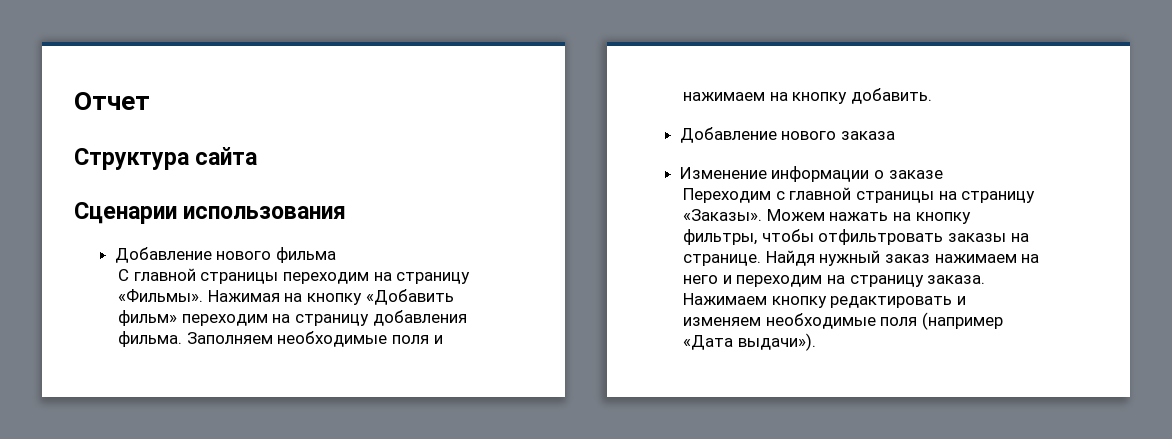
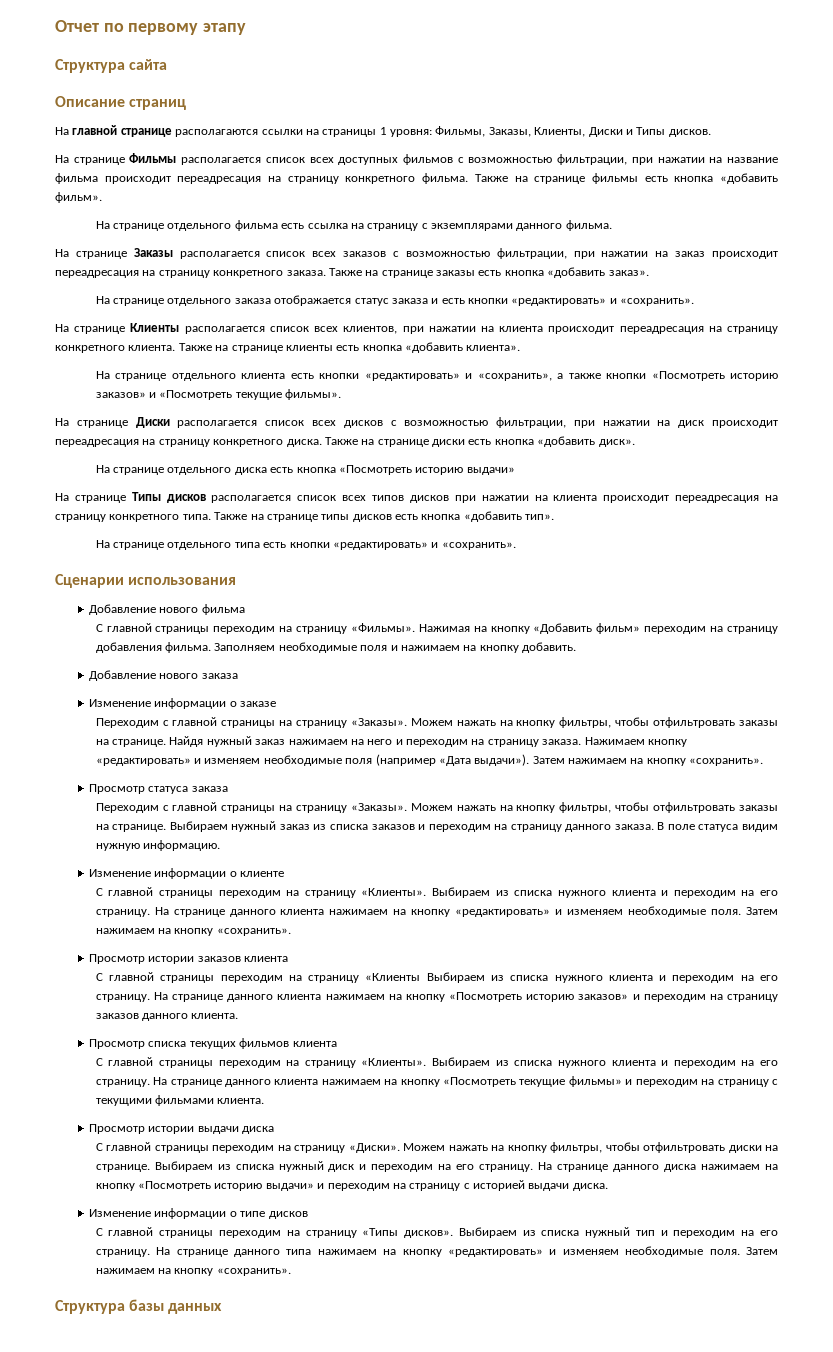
- Отчет
+ Отчет по первому этапу
+ Описание страниц
+ На главной странице располагаются ссылки на страницы 1 уровня: Фильмы, Заказы, Клиенты, Диски и Типы дисков.
+ На странице Фильмы располагается список всех доступных фильмов с возможностью фильтрации, при нажатии на название фильма происходит переадресация на страницу конкретного фильма. Также на странице фильмы есть кнопка «добавить фильм».
+ На странице отдельного фильма есть ссылка на страницу с экземплярами данного фильма.
+ На странице Заказы располагается список всех заказов с возможностью фильтрации, при нажатии на заказ происходит переадресация на страницу конкретного заказа. Также на странице заказы есть кнопка «добавить заказ».
+ На странице отдельного заказа отображается статус заказа и есть кнопки «редактировать» и «сохранить».
+ На странице Клиенты располагается список всех клиентов, при нажатии на клиента происходит переадресация на страницу конкретного клиента. Также на странице клиенты есть кнопка «добавить клиента».
+ На странице отдельного клиента есть кнопки «редактировать» и «сохранить», а также кнопки «Посмотреть историю заказов» и «Посмотреть текущие фильмы».
+ На странице Диски располагается список всех дисков с возможностью фильтрации, при нажатии на диск происходит переадресация на страницу конкретного диска. Также на странице диски есть кнопка «добавить диск».
+ На странице отдельного диска есть кнопка «Посмотреть историю выдачи»
+ На странице Типы дисков располагается список всех типов дисков при нажатии на клиента происходит переадресация на страницу конкретного типа. Также на странице типы дисков есть кнопка «добавить тип».
+ На странице отдельного типа есть кнопки «редактировать» и «сохранить».
- Нажимаем кнопку редактировать и изменяем необходимые поля (например «Дата выдачи»).
+ Нажимаем кнопку «редактировать» и изменяем необходимые поля (например «Дата выдачи»). Затем нажимаем на кнопку «сохранить».
+ Просмотр статуса заказа
+ Переходим с главной страницы на страницу «Заказы». Можем нажать на кнопку фильтры, чтобы отфильтровать заказы на странице. Выбираем нужный заказ из списка заказов и переходим на страницу данного заказа. В поле статуса видим нужную информацию.
+ Изменение информации о клиенте
+ С главной страницы переходим на страницу «Клиенты». Выбираем из списка нужного клиента и переходим на его страницу. На странице данного клиента нажимаем на кнопку «редактировать» и изменяем необходимые поля. Затем нажимаем на кнопку «сохранить».
+ Просмотр истории заказов клиента
+ С главной страницы переходим на страницу «Клиенты Выбираем из списка нужного клиента и переходим на его страницу. На странице данного клиента нажимаем на кнопку «Посмотреть историю заказов» и переходим на страницу заказов данного клиента.
+ Просмотр списка текущих фильмов клиента
+ С главной страницы переходим на страницу «Клиенты». Выбираем из списка нужного клиента и переходим на его страницу. На странице данного клиента нажимаем на кнопку «Посмотреть текущие фильмы» и переходим на страницу с текущими фильмами клиента.
+ Просмотр истории выдачи диска
+ С главной страницы переходим на страницу «Диски». Можем нажать на кнопку фильтры, чтобы отфильтровать диски на странице. Выбираем из списка нужный диск и переходим на его страницу. На странице данного диска нажимаем на кнопку «Посмотреть историю выдачи» и переходим на страницу с историей выдачи диска.
+ Изменение информации о типе дисков
+ С главной страницы переходим на страницу «Типы дисков». Выбираем из списка нужный тип и переходим на его страницу. На странице данного типа нажимаем на кнопку «редактировать» и изменяем необходимые поля. Затем нажимаем на кнопку «сохранить».
+ Структура базы данных

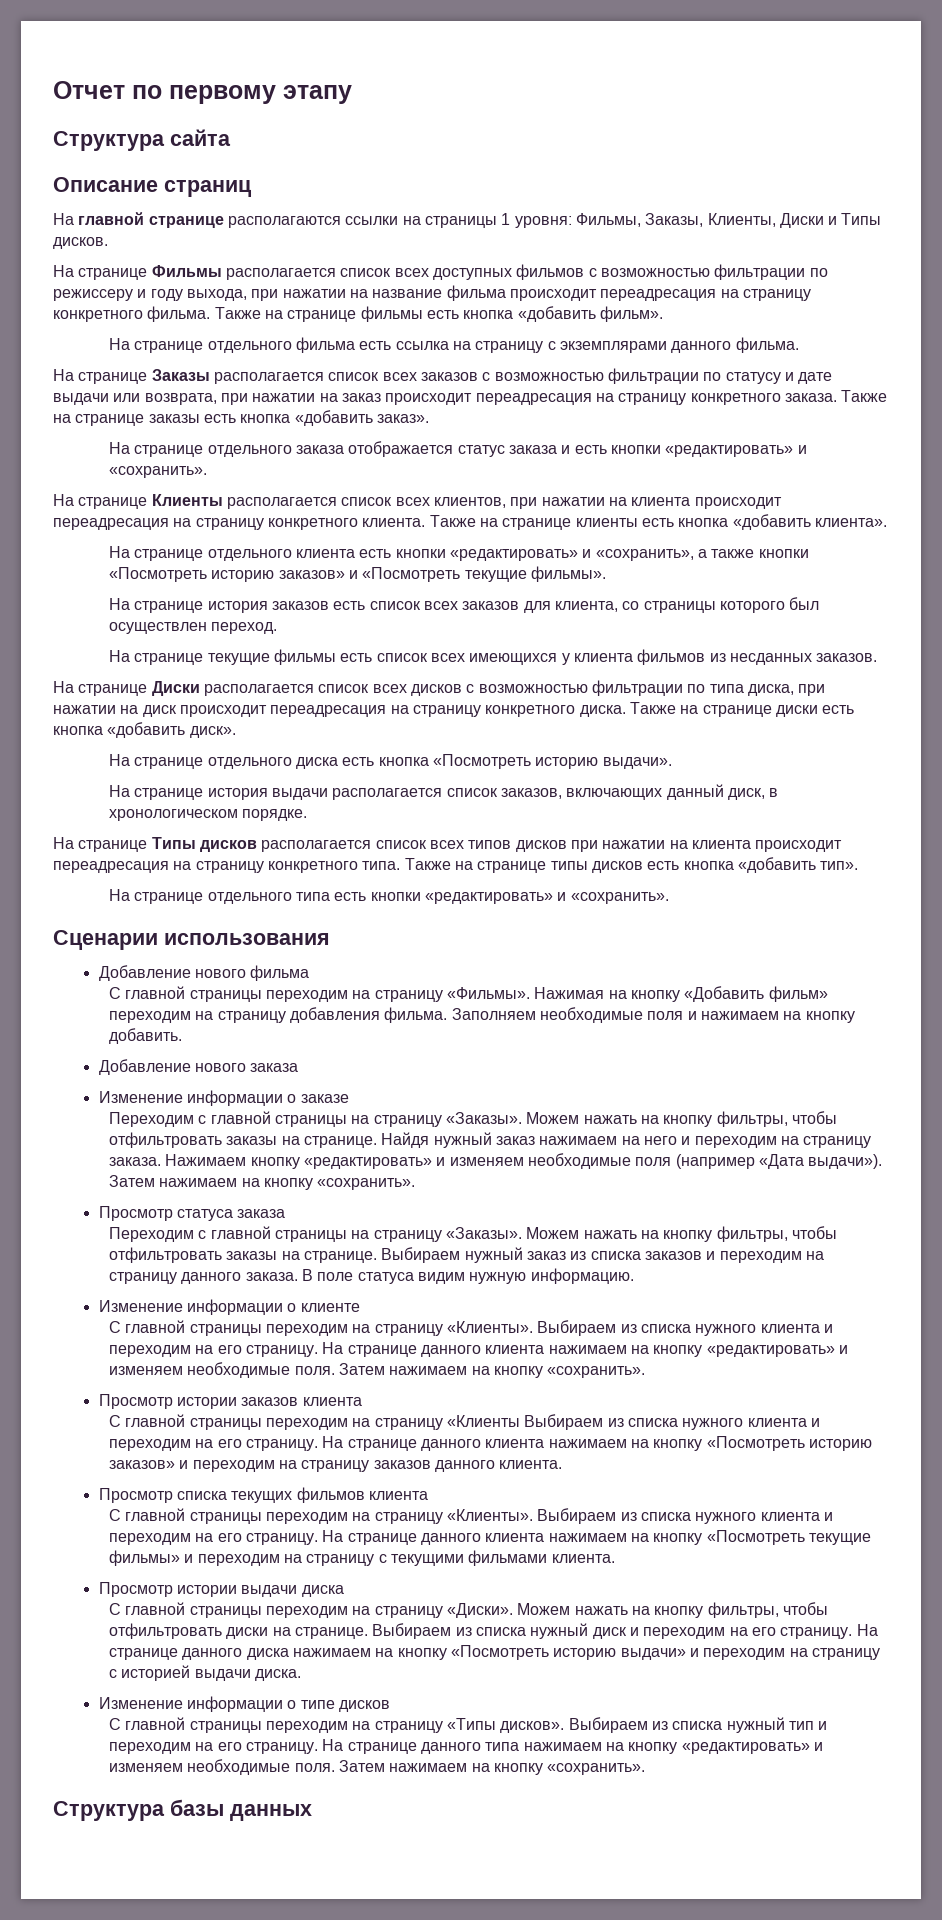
- На странице Фильмы располагается список всех доступных фильмов с возможностью фильтрации, при нажатии на название фильма происходит переадресация на страницу конкретного фильма.
+ На странице Фильмы располагается список всех доступных фильмов с возможностью фильтрации по режиссеру и году выхода, при нажатии на название фильма происходит переадресация на страницу конкретного фильма.
- На странице Заказы располагается список всех заказов с возможностью фильтрации, при нажатии на заказ происходит переадресация на страницу конкретного заказа.
+ На странице Заказы располагается список всех заказов с возможностью фильтрации по статусу и дате выдачи или возврата, при нажатии на заказ происходит переадресация на страницу конкретного заказа.
+ На странице история заказов есть список всех заказов для клиента, со страницы которого был осуществлен переход.
+ На странице текущие фильмы есть список всех имеющихся у клиента фильмов из несданных заказов.
- На странице Диски располагается список всех дисков с возможностью фильтрации, при нажатии на диск происходит переадресация на страницу конкретного диска.
+ На странице Диски располагается список всех дисков с возможностью фильтрации по типа диска, при нажатии на диск происходит переадресация на страницу конкретного диска.
- На странице отдельного диска есть кнопка «Посмотреть историю выдачи»
+ На странице отдельного диска есть кнопка «Посмотреть историю выдачи».
+ На странице история выдачи располагается список заказов, включающих данный диск, в хронологическом порядке.

